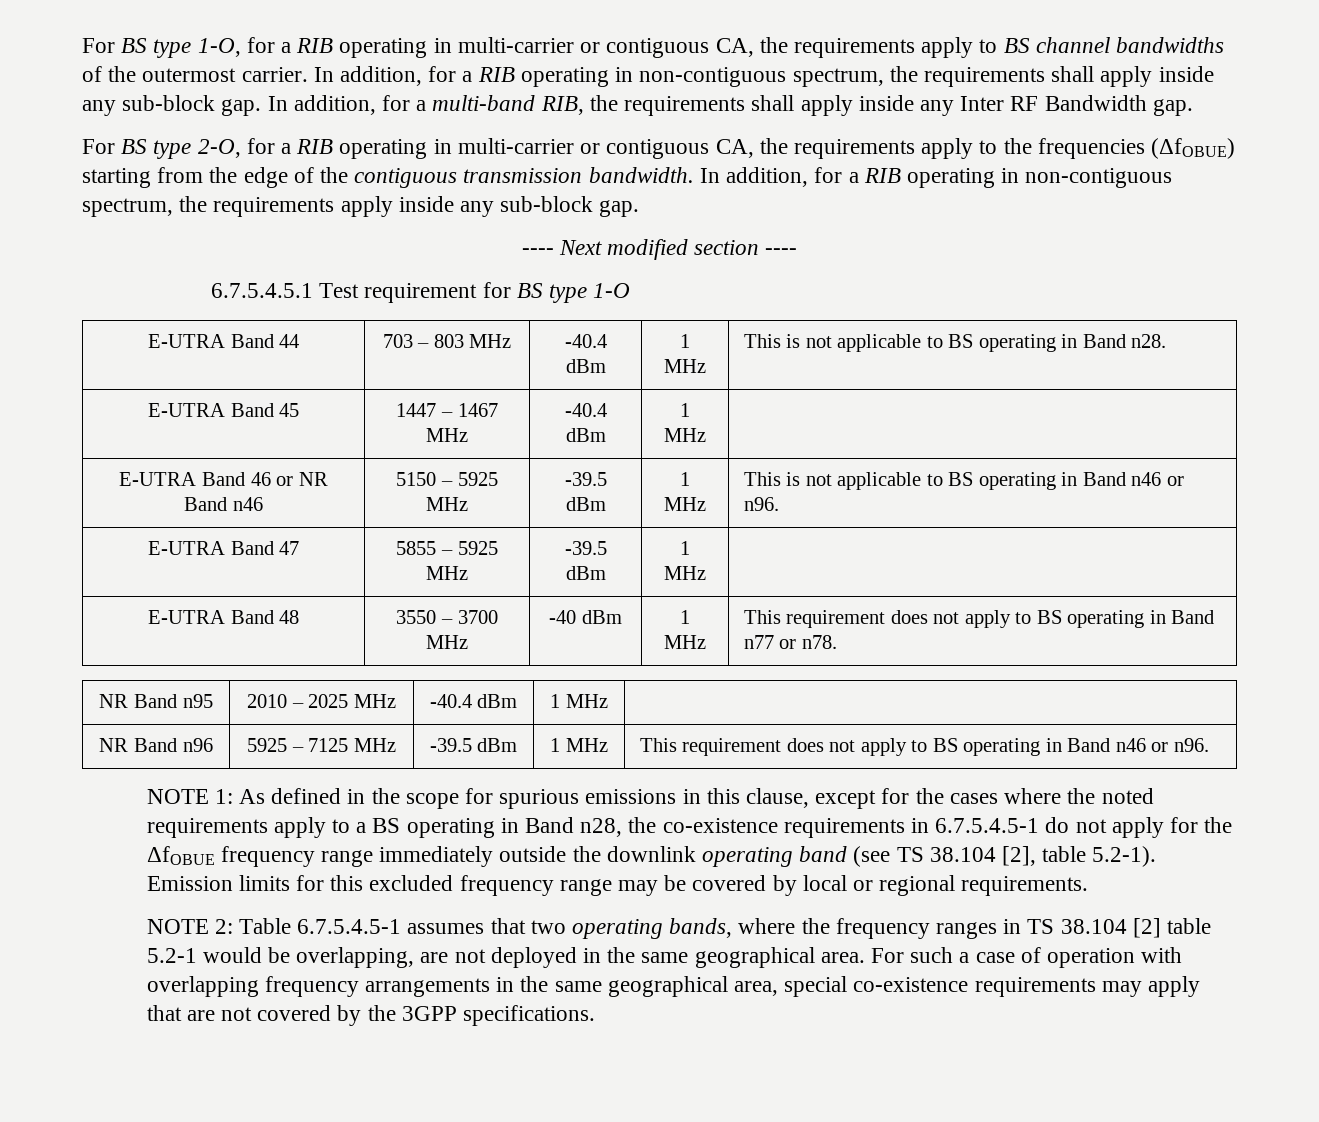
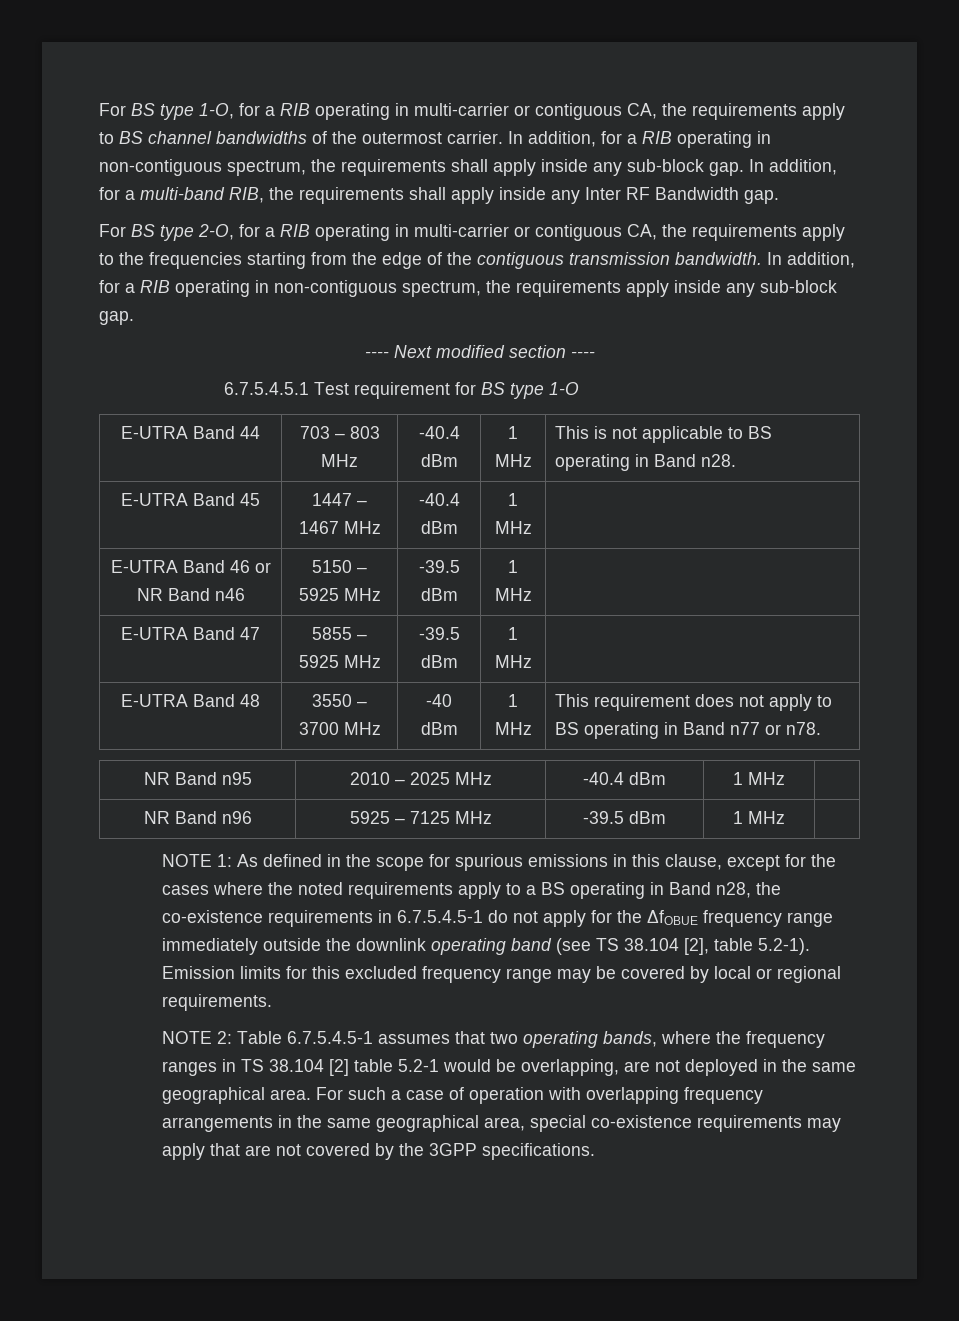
- For BS type 2-O, for a RIB operating in multi-carrier or contiguous CA, the requirements apply to the frequencies (ΔfOBUE) starting from the edge of the contiguous transmission bandwidth.
+ For BS type 2-O, for a RIB operating in multi-carrier or contiguous CA, the requirements apply to the frequencies starting from the edge of the contiguous transmission bandwidth.
- E-UTRA Band 46 or NR Band n46 | 5150 – 5925 MHz | -39.5 dBm | 1 MHz | This is not applicable to BS operating in Band n46 or n96.
+ E-UTRA Band 46 or NR Band n46 | 5150 – 5925 MHz | -39.5 dBm | 1 MHz |
- NR Band n96 | 5925 – 7125 MHz | -39.5 dBm | 1 MHz | This requirement does not apply to BS operating in Band n46 or n96.
+ NR Band n96 | 5925 – 7125 MHz | -39.5 dBm | 1 MHz |

